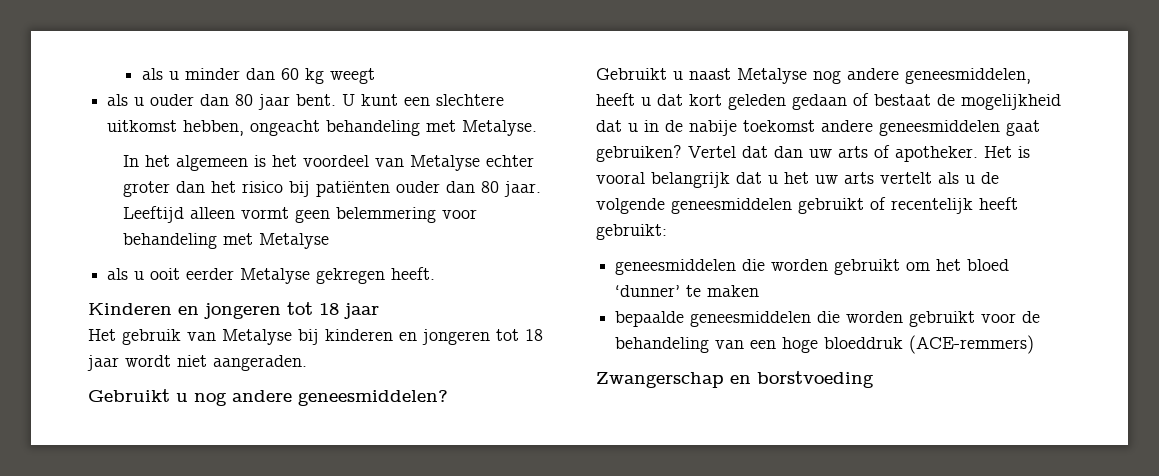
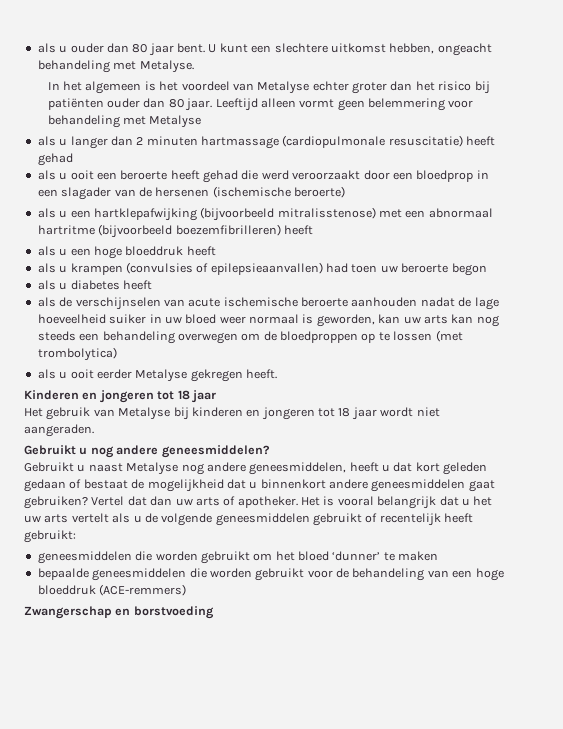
- als u minder dan 60 kg weegt
+ als u langer dan 2 minuten hartmassage (cardiopulmonale resuscitatie) heeft gehad
+ als u ooit een beroerte heeft gehad die werd veroorzaakt door een bloedprop in een slagader van de hersenen (ischemische beroerte)
+ als u een hartklepafwijking (bijvoorbeeld mitralisstenose) met een abnormaal hartritme (bijvoorbeeld boezemfibrilleren) heeft
+ als u een hoge bloeddruk heeft
+ als u krampen (convulsies of epilepsieaanvallen) had toen uw beroerte begon
+ als u diabetes heeft
+ als de verschijnselen van acute ischemische beroerte aanhouden nadat de lage hoeveelheid suiker in uw bloed weer normaal is geworden, kan uw arts kan nog steeds een behandeling overwegen om de bloedproppen op te lossen (met trombolytica)
- Gebruikt u naast Metalyse nog andere geneesmiddelen, heeft u dat kort geleden gedaan of bestaat de mogelijkheid dat u in de nabije toekomst andere geneesmiddelen gaat gebruiken?
+ Gebruikt u naast Metalyse nog andere geneesmiddelen, heeft u dat kort geleden gedaan of bestaat de mogelijkheid dat u binnenkort andere geneesmiddelen gaat gebruiken?

